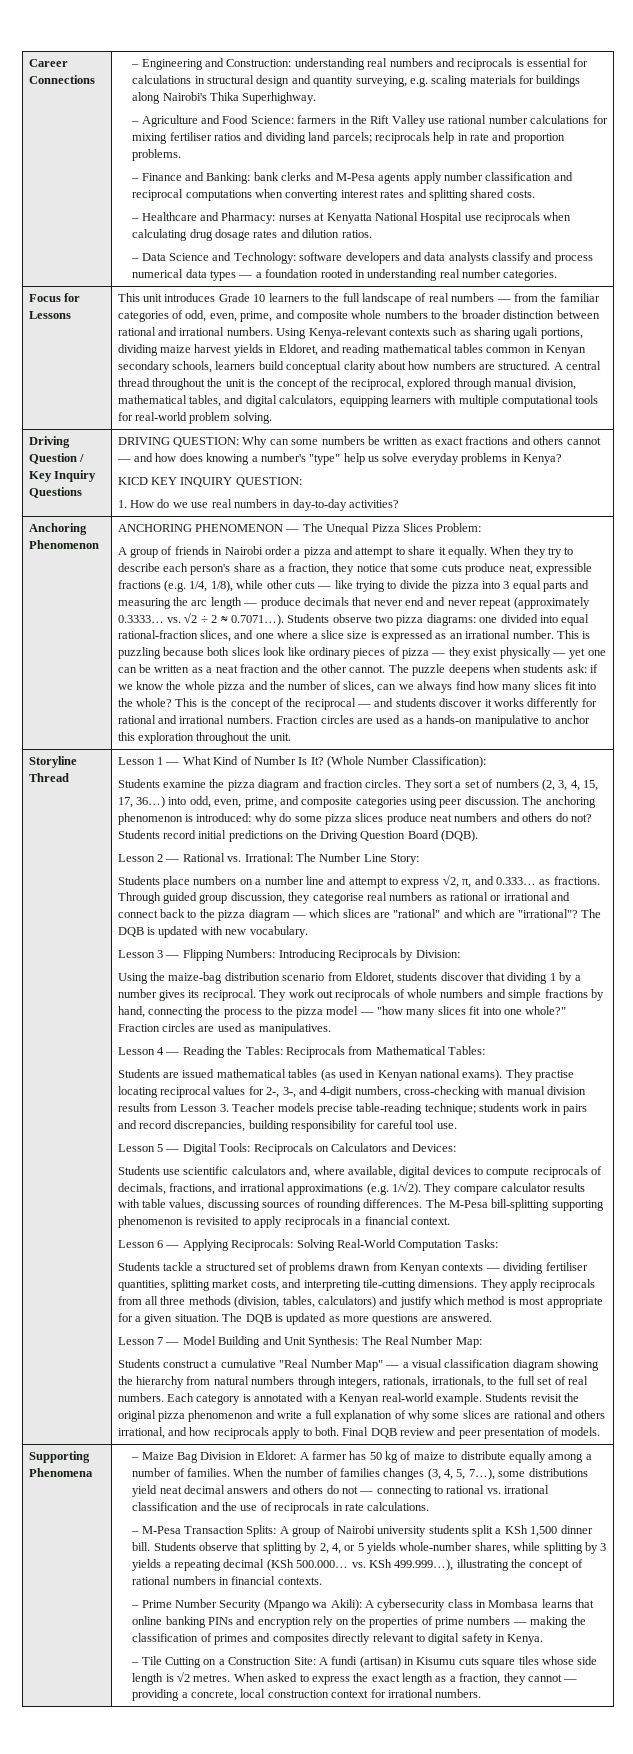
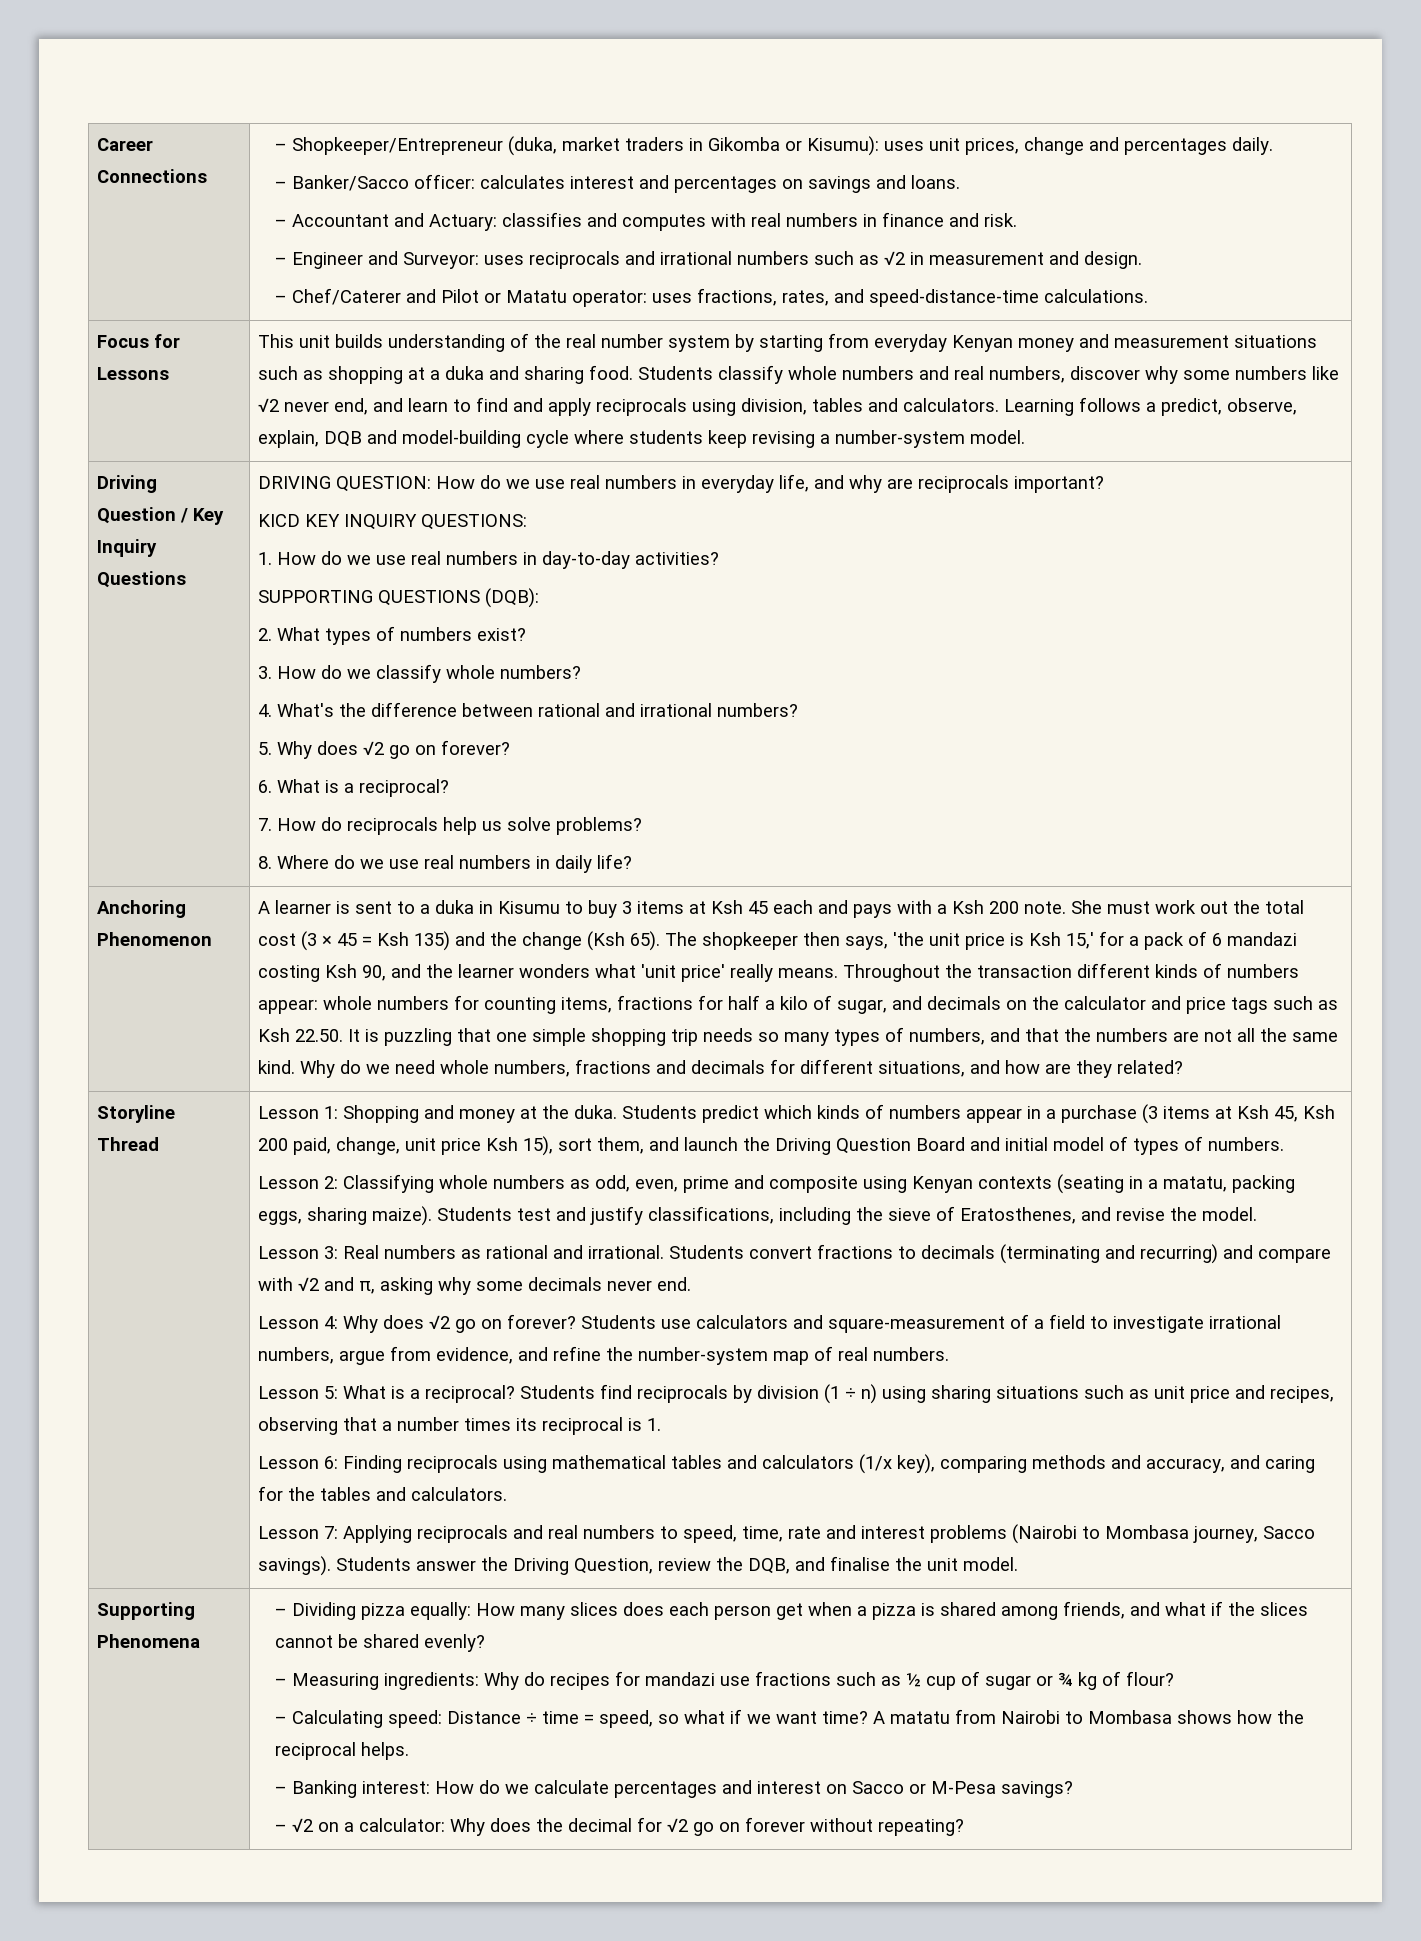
- – Engineering and Construction: understanding real numbers and reciprocals is essential for calculations in structural design and quantity surveying, e.g. scaling materials for buildings along Nairobi's Thika Superhighway.
- – Agriculture and Food Science: farmers in the Rift Valley use rational number calculations for mixing fertiliser ratios and dividing land parcels; reciprocals help in rate and proportion problems.
- – Finance and Banking: bank clerks and M-Pesa agents apply number classification and reciprocal computations when converting interest rates and splitting shared costs.
- – Healthcare and Pharmacy: nurses at Kenyatta National Hospital use reciprocals when calculating drug dosage rates and dilution ratios.
- – Data Science and Technology: software developers and data analysts classify and process numerical data types — a foundation rooted in understanding real number categories.
+ – Shopkeeper/Entrepreneur (duka, market traders in Gikomba or Kisumu): uses unit prices, change and percentages daily.
+ – Banker/Sacco officer: calculates interest and percentages on savings and loans.
+ – Accountant and Actuary: classifies and computes with real numbers in finance and risk.
+ – Engineer and Surveyor: uses reciprocals and irrational numbers such as √2 in measurement and design.
+ – Chef/Caterer and Pilot or Matatu operator: uses fractions, rates, and speed-distance-time calculations.
- This unit introduces Grade 10 learners to the full landscape of real numbers — from the familiar categories of odd, even, prime, and composite whole numbers to the broader distinction between rational and irrational numbers. Using Kenya-relevant contexts such as sharing ugali portions, dividing maize harvest yields in Eldoret, and reading mathematical tables common in Kenyan secondary schools, learners build conceptual clarity about how numbers are structured. A central thread throughout the unit is the concept of the reciprocal, explored through manual division, mathematical tables, and digital calculators, equipping learners with multiple computational tools for real-world problem solving.
+ This unit builds understanding of the real number system by starting from everyday Kenyan money and measurement situations such as shopping at a duka and sharing food. Students classify whole numbers and real numbers, discover why some numbers like √2 never end, and learn to find and apply reciprocals using division, tables and calculators. Learning follows a predict, observe, explain, DQB and model-building cycle where students keep revising a number-system model.
- DRIVING QUESTION: Why can some numbers be written as exact fractions and others cannot — and how does knowing a number's "type" help us solve everyday problems in Kenya?
+ DRIVING QUESTION: How do we use real numbers in everyday life, and why are reciprocals important?
- KICD KEY INQUIRY QUESTION:
+ KICD KEY INQUIRY QUESTIONS:
- Anchoring Phenomenon | ANCHORING PHENOMENON — The Unequal Pizza Slices Problem:
- A group of friends in Nairobi order a pizza and attempt to share it equally. When they try to describe each person's share as a fraction, they notice that some cuts produce neat, expressible fractions (e.g. 1/4, 1/8), while other cuts — like trying to divide the pizza into 3 equal parts and measuring the arc length — produce decimals that never end and never repeat (approximately 0.3333… vs. √2 ÷ 2 ≈ 0.7071…). Students observe two pizza diagrams: one divided into equal rational-fraction slices, and one where a slice size is expressed as an irrational number. This is puzzling because both slices look like ordinary pieces of pizza — they exist physically — yet one can be written as a neat fraction and the other cannot. The puzzle deepens when students ask: if we know the whole pizza and the number of slices, can we always find how many slices fit into the whole? This is the concept of the reciprocal — and students discover it works differently for rational and irrational numbers. Fraction circles are used as a hands-on manipulative to anchor this exploration throughout the unit.
- Storyline Thread | Lesson 1 — What Kind of Number Is It? (Whole Number Classification):
- Students examine the pizza diagram and fraction circles. They sort a set of numbers (2, 3, 4, 15, 17, 36…) into odd, even, prime, and composite categories using peer discussion. The anchoring phenomenon is introduced: why do some pizza slices produce neat numbers and others do not? Students record initial predictions on the Driving Question Board (DQB).
- Lesson 2 — Rational vs. Irrational: The Number Line Story:
- Students place numbers on a number line and attempt to express √2, π, and 0.333… as fractions. Through guided group discussion, they categorise real numbers as rational or irrational and connect back to the pizza diagram — which slices are "rational" and which are "irrational"? The DQB is updated with new vocabulary.
- Lesson 3 — Flipping Numbers: Introducing Reciprocals by Division:
- Using the maize-bag distribution scenario from Eldoret, students discover that dividing 1 by a number gives its reciprocal. They work out reciprocals of whole numbers and simple fractions by hand, connecting the process to the pizza model — "how many slices fit into one whole?" Fraction circles are used as manipulatives.
- Lesson 4 — Reading the Tables: Reciprocals from Mathematical Tables:
- Students are issued mathematical tables (as used in Kenyan national exams). They practise locating reciprocal values for 2-, 3-, and 4-digit numbers, cross-checking with manual division results from Lesson 3. Teacher models precise table-reading technique; students work in pairs and record discrepancies, building responsibility for careful tool use.
- Lesson 5 — Digital Tools: Reciprocals on Calculators and Devices:
- Students use scientific calculators and, where available, digital devices to compute reciprocals of decimals, fractions, and irrational approximations (e.g. 1/√2). They compare calculator results with table values, discussing sources of rounding differences. The M-Pesa bill-splitting supporting phenomenon is revisited to apply reciprocals in a financial context.
- Lesson 6 — Applying Reciprocals: Solving Real-World Computation Tasks:
- Students tackle a structured set of problems drawn from Kenyan contexts — dividing fertiliser quantities, splitting market costs, and interpreting tile-cutting dimensions. They apply reciprocals from all three methods (division, tables, calculators) and justify which method is most appropriate for a given situation. The DQB is updated as more questions are answered.
- Lesson 7 — Model Building and Unit Synthesis: The Real Number Map:
- Students construct a cumulative "Real Number Map" — a visual classification diagram showing the hierarchy from natural numbers through integers, rationals, irrationals, to the full set of real numbers. Each category is annotated with a Kenyan real-world example. Students revisit the original pizza phenomenon and write a full explanation of why some slices are rational and others irrational, and how reciprocals apply to both. Final DQB review and peer presentation of models.
- Supporting Phenomena | – Maize Bag Division in Eldoret: A farmer has 50 kg of maize to distribute equally among a number of families. When the number of families changes (3, 4, 5, 7…), some distributions yield neat decimal answers and others do not — connecting to rational vs. irrational classification and the use of reciprocals in rate calculations.
- – M-Pesa Transaction Splits: A group of Nairobi university students split a KSh 1,500 dinner bill. Students observe that splitting by 2, 4, or 5 yields whole-number shares, while splitting by 3 yields a repeating decimal (KSh 500.000… vs. KSh 499.999…), illustrating the concept of rational numbers in financial contexts.
- – Prime Number Security (Mpango wa Akili): A cybersecurity class in Mombasa learns that online banking PINs and encryption rely on the properties of prime numbers — making the classification of primes and composites directly relevant to digital safety in Kenya.
- – Tile Cutting on a Construction Site: A fundi (artisan) in Kisumu cuts square tiles whose side length is √2 metres. When asked to express the exact length as a fraction, they cannot — providing a concrete, local construction context for irrational numbers.
+ SUPPORTING QUESTIONS (DQB):
+ 2. What types of numbers exist?
+ 3. How do we classify whole numbers?
+ 4. What's the difference between rational and irrational numbers?
+ 5. Why does √2 go on forever?
+ 6. What is a reciprocal?
+ 7. How do reciprocals help us solve problems?
+ 8. Where do we use real numbers in daily life?
+ Anchoring Phenomenon | A learner is sent to a duka in Kisumu to buy 3 items at Ksh 45 each and pays with a Ksh 200 note. She must work out the total cost (3 × 45 = Ksh 135) and the change (Ksh 65). The shopkeeper then says, 'the unit price is Ksh 15,' for a pack of 6 mandazi costing Ksh 90, and the learner wonders what 'unit price' really means. Throughout the transaction different kinds of numbers appear: whole numbers for counting items, fractions for half a kilo of sugar, and decimals on the calculator and price tags such as Ksh 22.50. It is puzzling that one simple shopping trip needs so many types of numbers, and that the numbers are not all the same kind. Why do we need whole numbers, fractions and decimals for different situations, and how are they related?
+ Storyline Thread | Lesson 1: Shopping and money at the duka. Students predict which kinds of numbers appear in a purchase (3 items at Ksh 45, Ksh 200 paid, change, unit price Ksh 15), sort them, and launch the Driving Question Board and initial model of types of numbers.
+ Lesson 2: Classifying whole numbers as odd, even, prime and composite using Kenyan contexts (seating in a matatu, packing eggs, sharing maize). Students test and justify classifications, including the sieve of Eratosthenes, and revise the model.
+ Lesson 3: Real numbers as rational and irrational. Students convert fractions to decimals (terminating and recurring) and compare with √2 and π, asking why some decimals never end.
+ Lesson 4: Why does √2 go on forever? Students use calculators and square-measurement of a field to investigate irrational numbers, argue from evidence, and refine the number-system map of real numbers.
+ Lesson 5: What is a reciprocal? Students find reciprocals by division (1 ÷ n) using sharing situations such as unit price and recipes, observing that a number times its reciprocal is 1.
+ Lesson 6: Finding reciprocals using mathematical tables and calculators (1/x key), comparing methods and accuracy, and caring for the tables and calculators.
+ Lesson 7: Applying reciprocals and real numbers to speed, time, rate and interest problems (Nairobi to Mombasa journey, Sacco savings). Students answer the Driving Question, review the DQB, and finalise the unit model.
+ Supporting Phenomena | – Dividing pizza equally: How many slices does each person get when a pizza is shared among friends, and what if the slices cannot be shared evenly?
+ – Measuring ingredients: Why do recipes for mandazi use fractions such as ½ cup of sugar or ¾ kg of flour?
+ – Calculating speed: Distance ÷ time = speed, so what if we want time? A matatu from Nairobi to Mombasa shows how the reciprocal helps.
+ – Banking interest: How do we calculate percentages and interest on Sacco or M-Pesa savings?
+ – √2 on a calculator: Why does the decimal for √2 go on forever without repeating?

